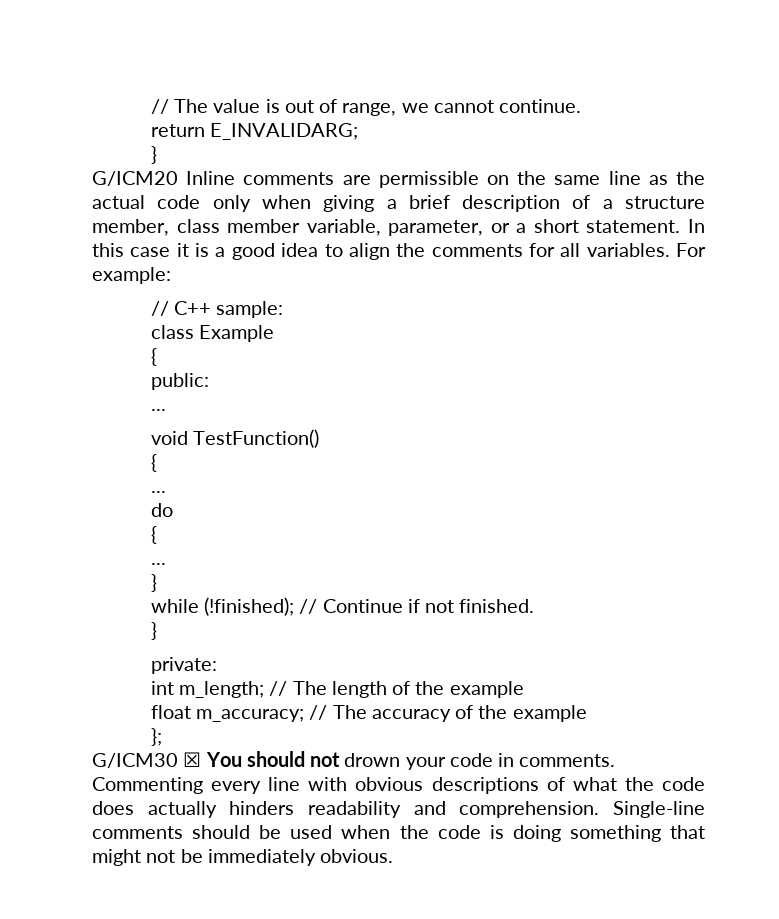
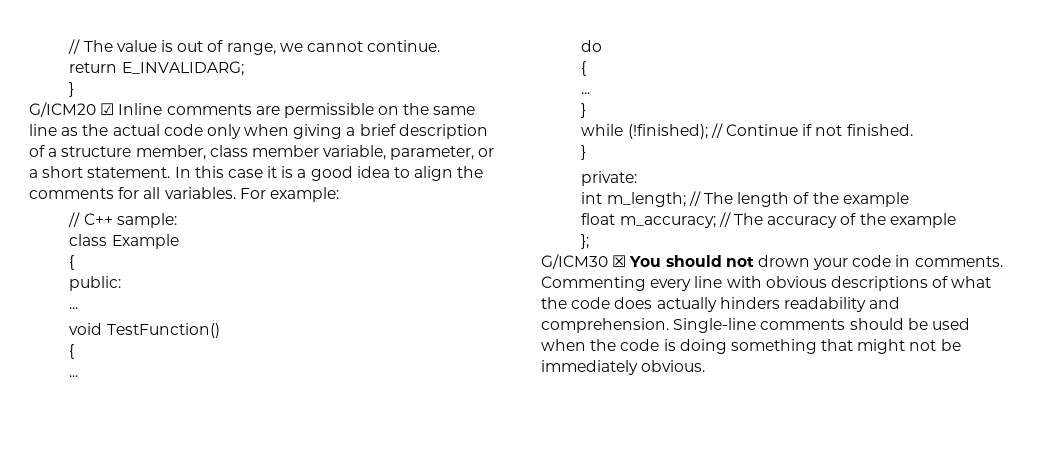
- G/ICM20 Inline comments are permissible on the same line as the actual code only when giving a brief description of a structure member, class member variable, parameter, or a short statement.
+ G/ICM20 ☑ Inline comments are permissible on the same line as the actual code only when giving a brief description of a structure member, class member variable, parameter, or a short statement.

